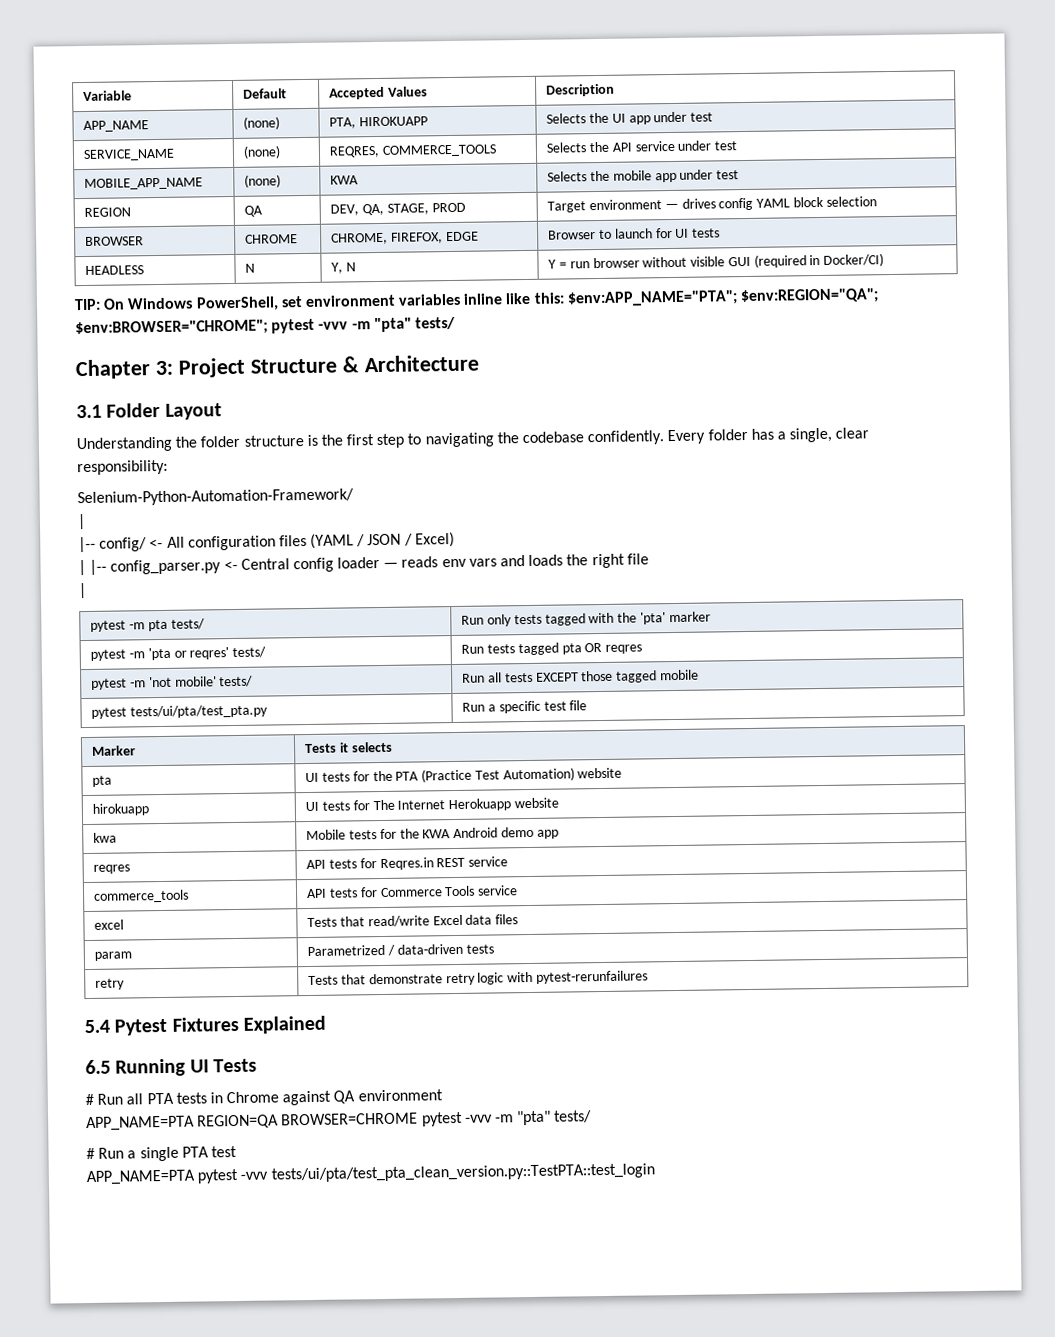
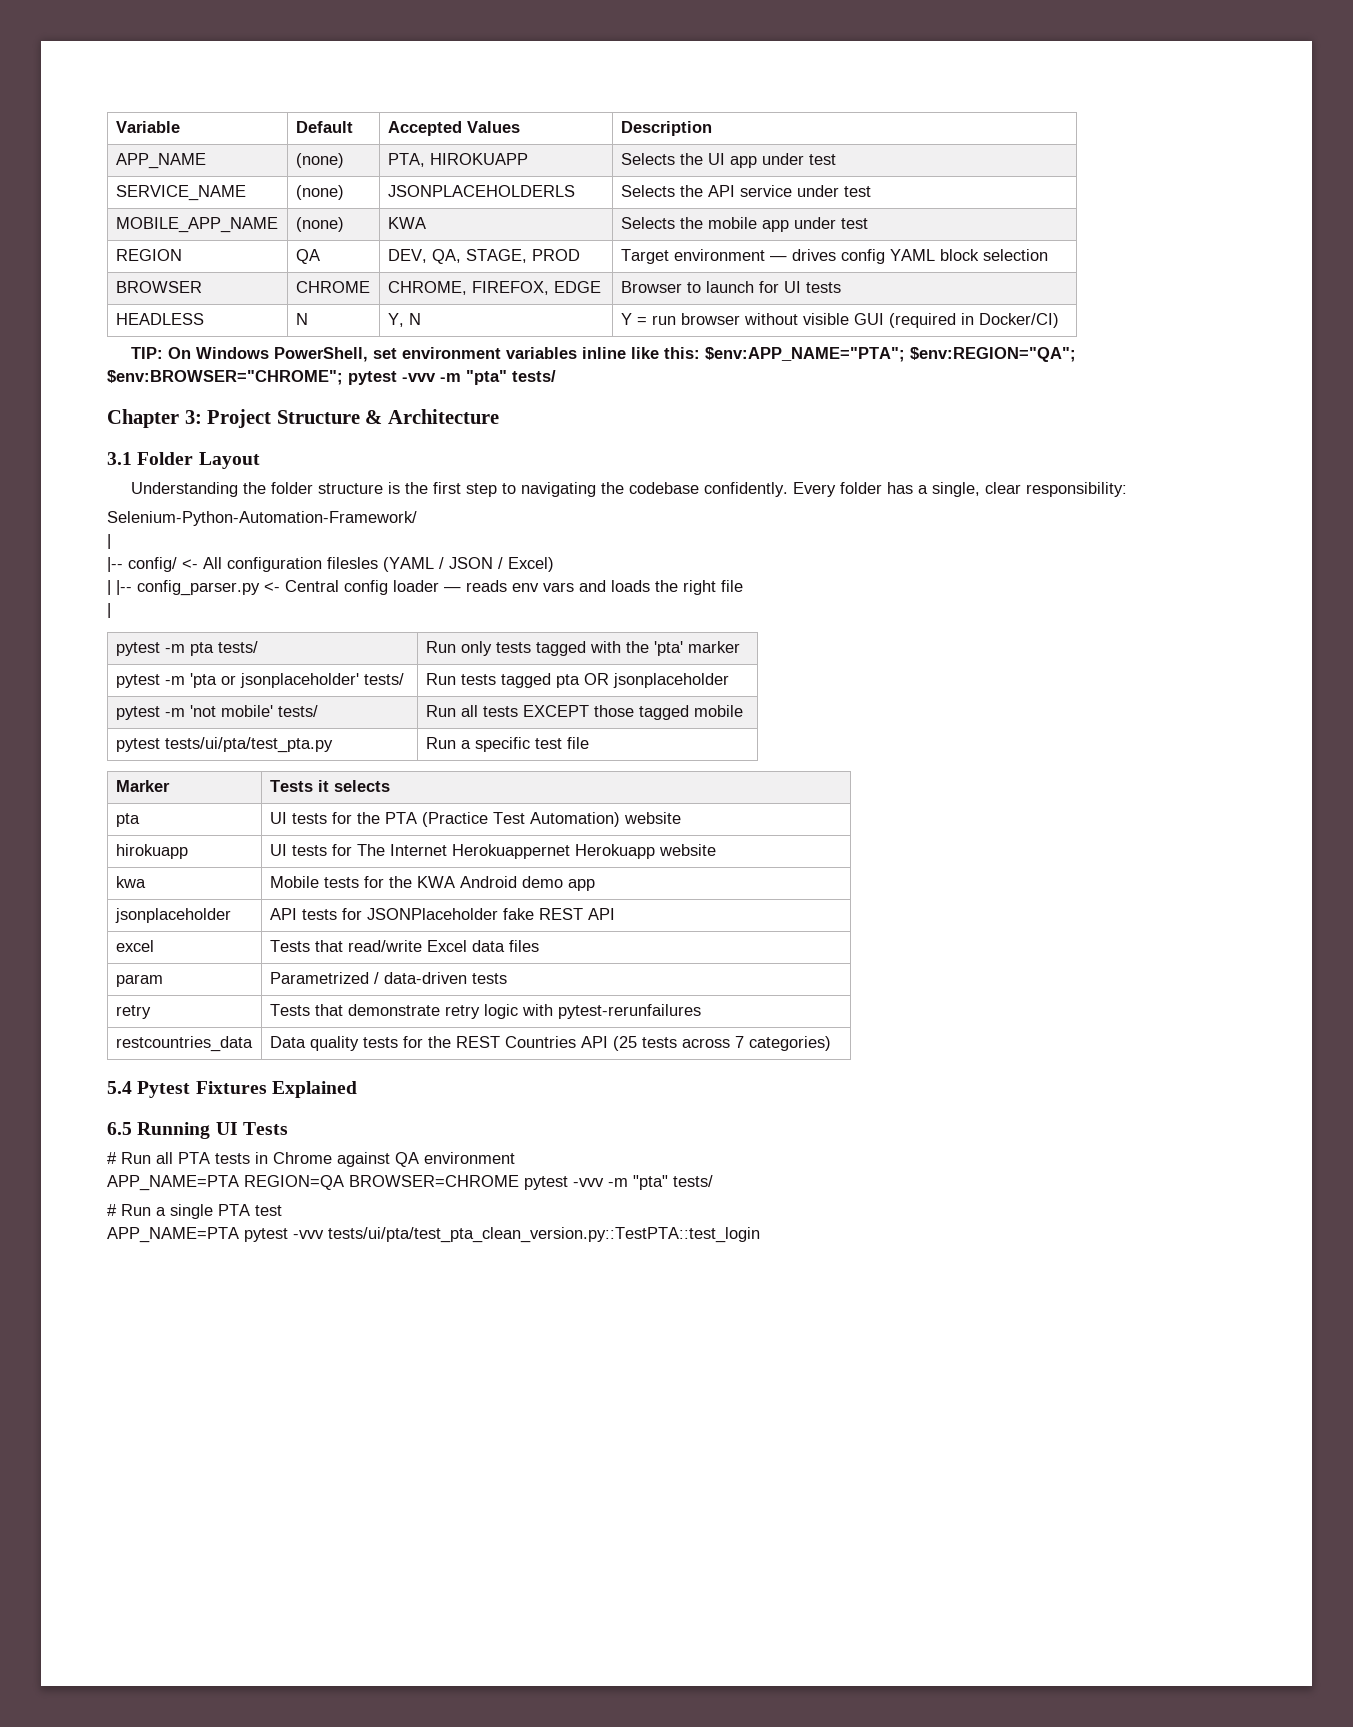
- SERVICE_NAME | (none) | REQRES, COMMERCE_TOOLS | Selects the API service under test
+ SERVICE_NAME | (none) | JSONPLACEHOLDERLS | Selects the API service under test
- |-- config/ <- All configuration files (YAML / JSON / Excel)
+ |-- config/ <- All configuration filesles (YAML / JSON / Excel)
- pytest -m 'pta or reqres' tests/ | Run tests tagged pta OR reqres
+ pytest -m 'pta or jsonplaceholder' tests/ | Run tests tagged pta OR jsonplaceholder
- hirokuapp | UI tests for The Internet Herokuapp website
+ hirokuapp | UI tests for The Internet Herokuappernet Herokuapp website
- reqres | API tests for Reqres.in REST service
- commerce_tools | API tests for Commerce Tools service
+ jsonplaceholder | API tests for JSONPlaceholder fake REST API
+ restcountries_data | Data quality tests for the REST Countries API (25 tests across 7 categories)

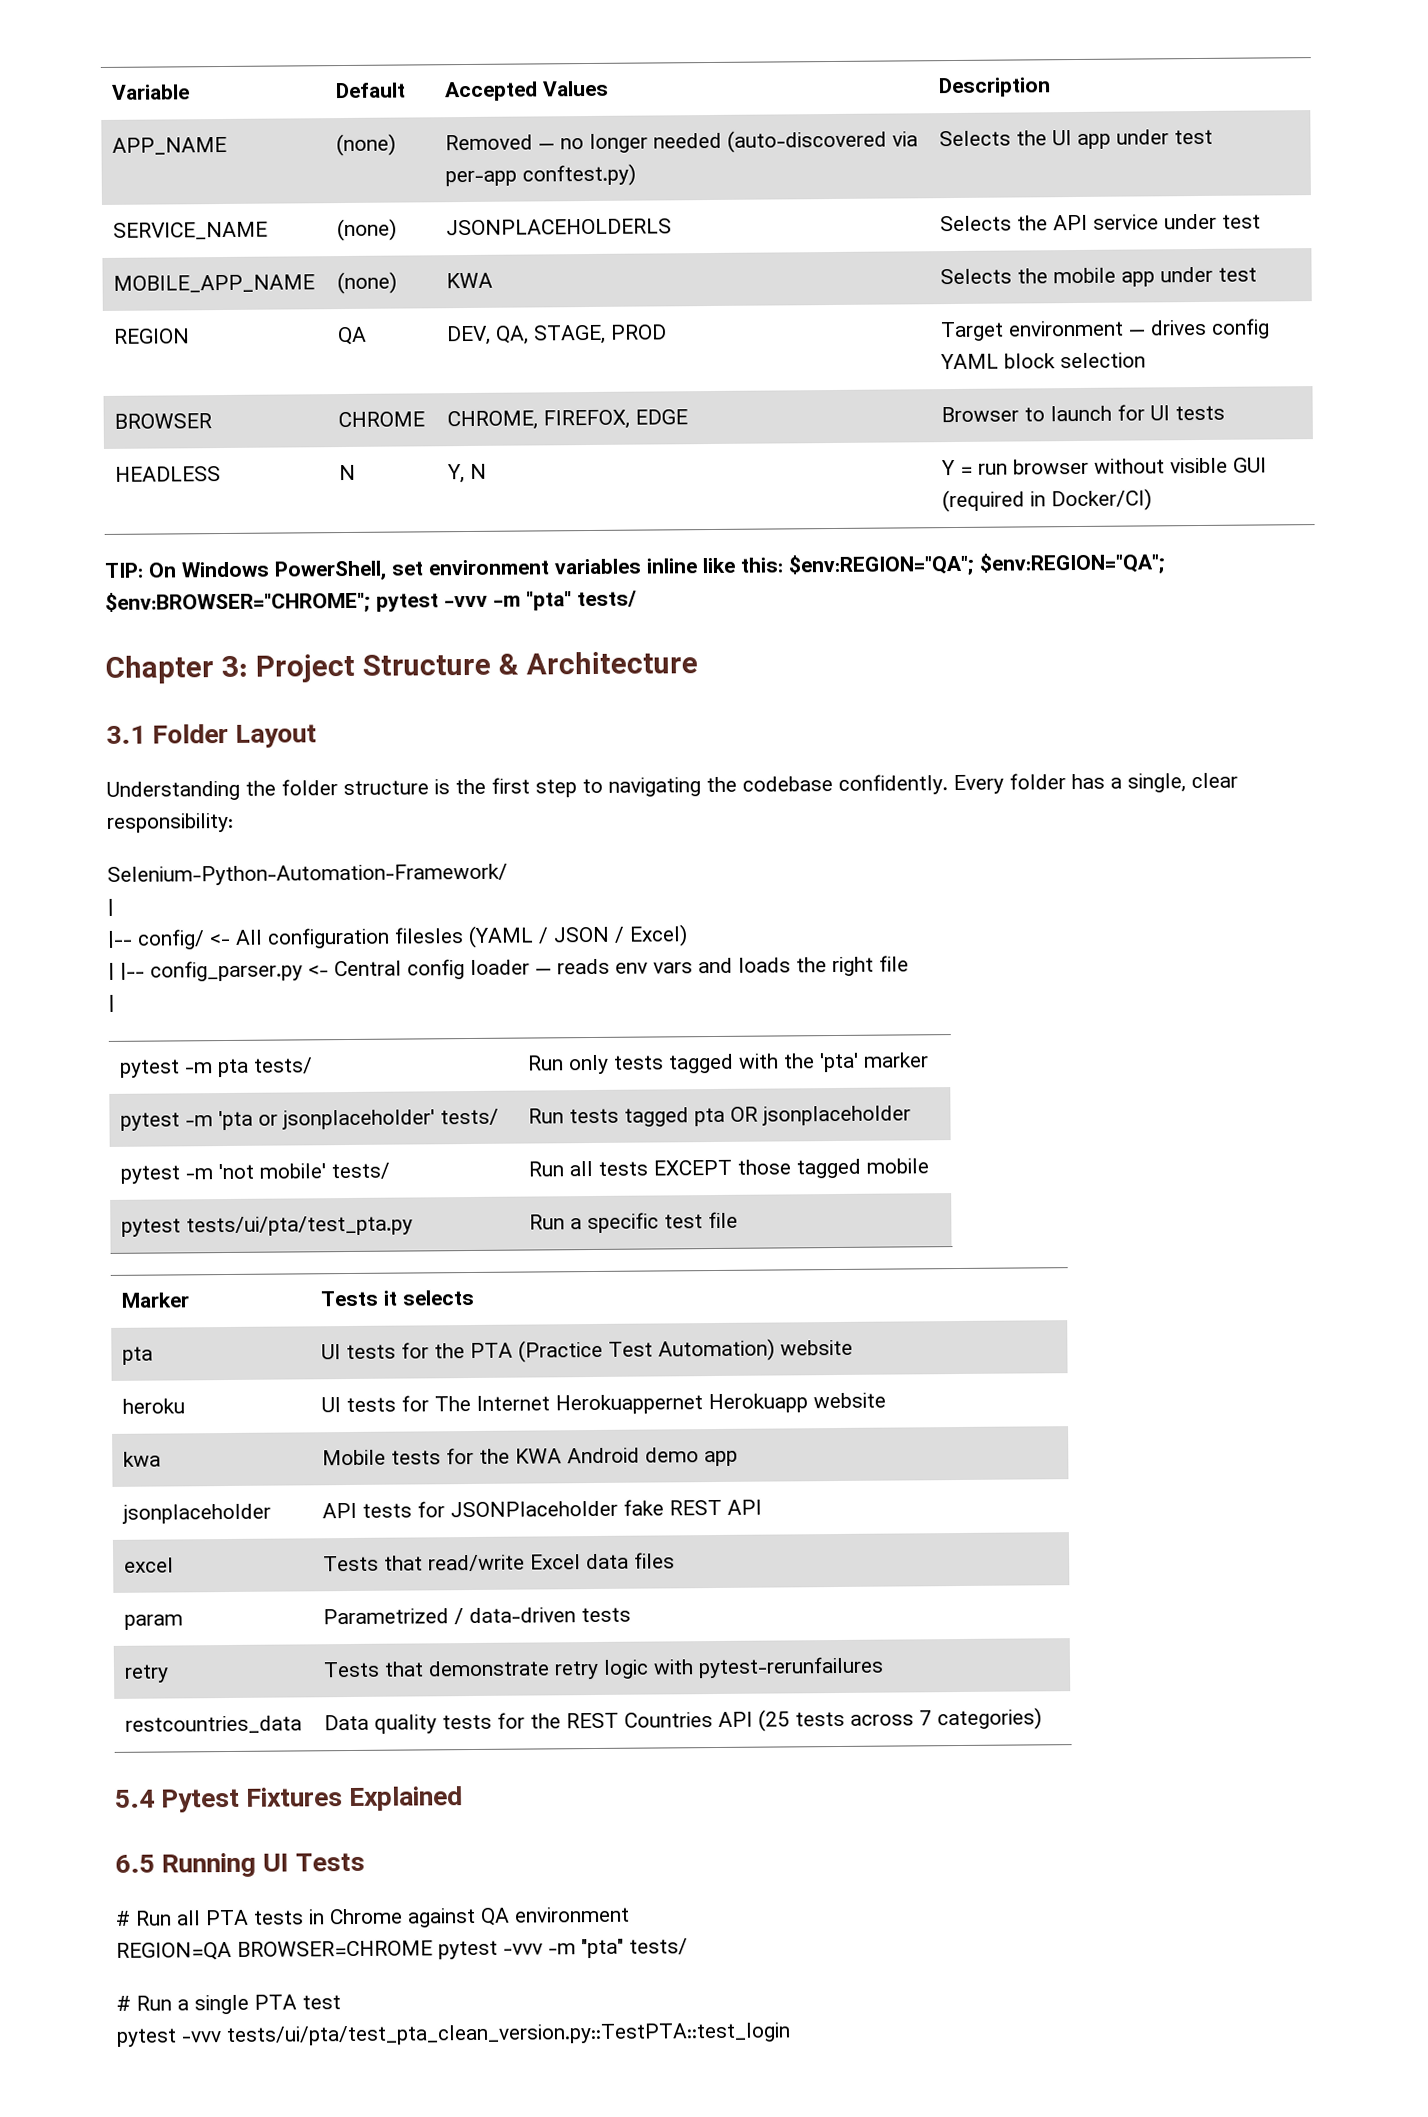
- APP_NAME | (none) | PTA, HIROKUAPP | Selects the UI app under test
+ APP_NAME | (none) | Removed — no longer needed (auto-discovered via per-app conftest.py) | Selects the UI app under test
- TIP: On Windows PowerShell, set environment variables inline like this: $env:APP_NAME="PTA"; $env:REGION="QA"; $env:BROWSER="CHROME"; pytest -vvv -m "pta" tests/
+ TIP: On Windows PowerShell, set environment variables inline like this: $env:REGION="QA"; $env:REGION="QA"; $env:BROWSER="CHROME"; pytest -vvv -m "pta" tests/
- hirokuapp | UI tests for The Internet Herokuappernet Herokuapp website
+ heroku | UI tests for The Internet Herokuappernet Herokuapp website
- APP_NAME=PTA REGION=QA BROWSER=CHROME pytest -vvv -m "pta" tests/
+ REGION=QA BROWSER=CHROME pytest -vvv -m "pta" tests/
- APP_NAME=PTA pytest -vvv tests/ui/pta/test_pta_clean_version.py::TestPTA::test_login
+ pytest -vvv tests/ui/pta/test_pta_clean_version.py::TestPTA::test_login

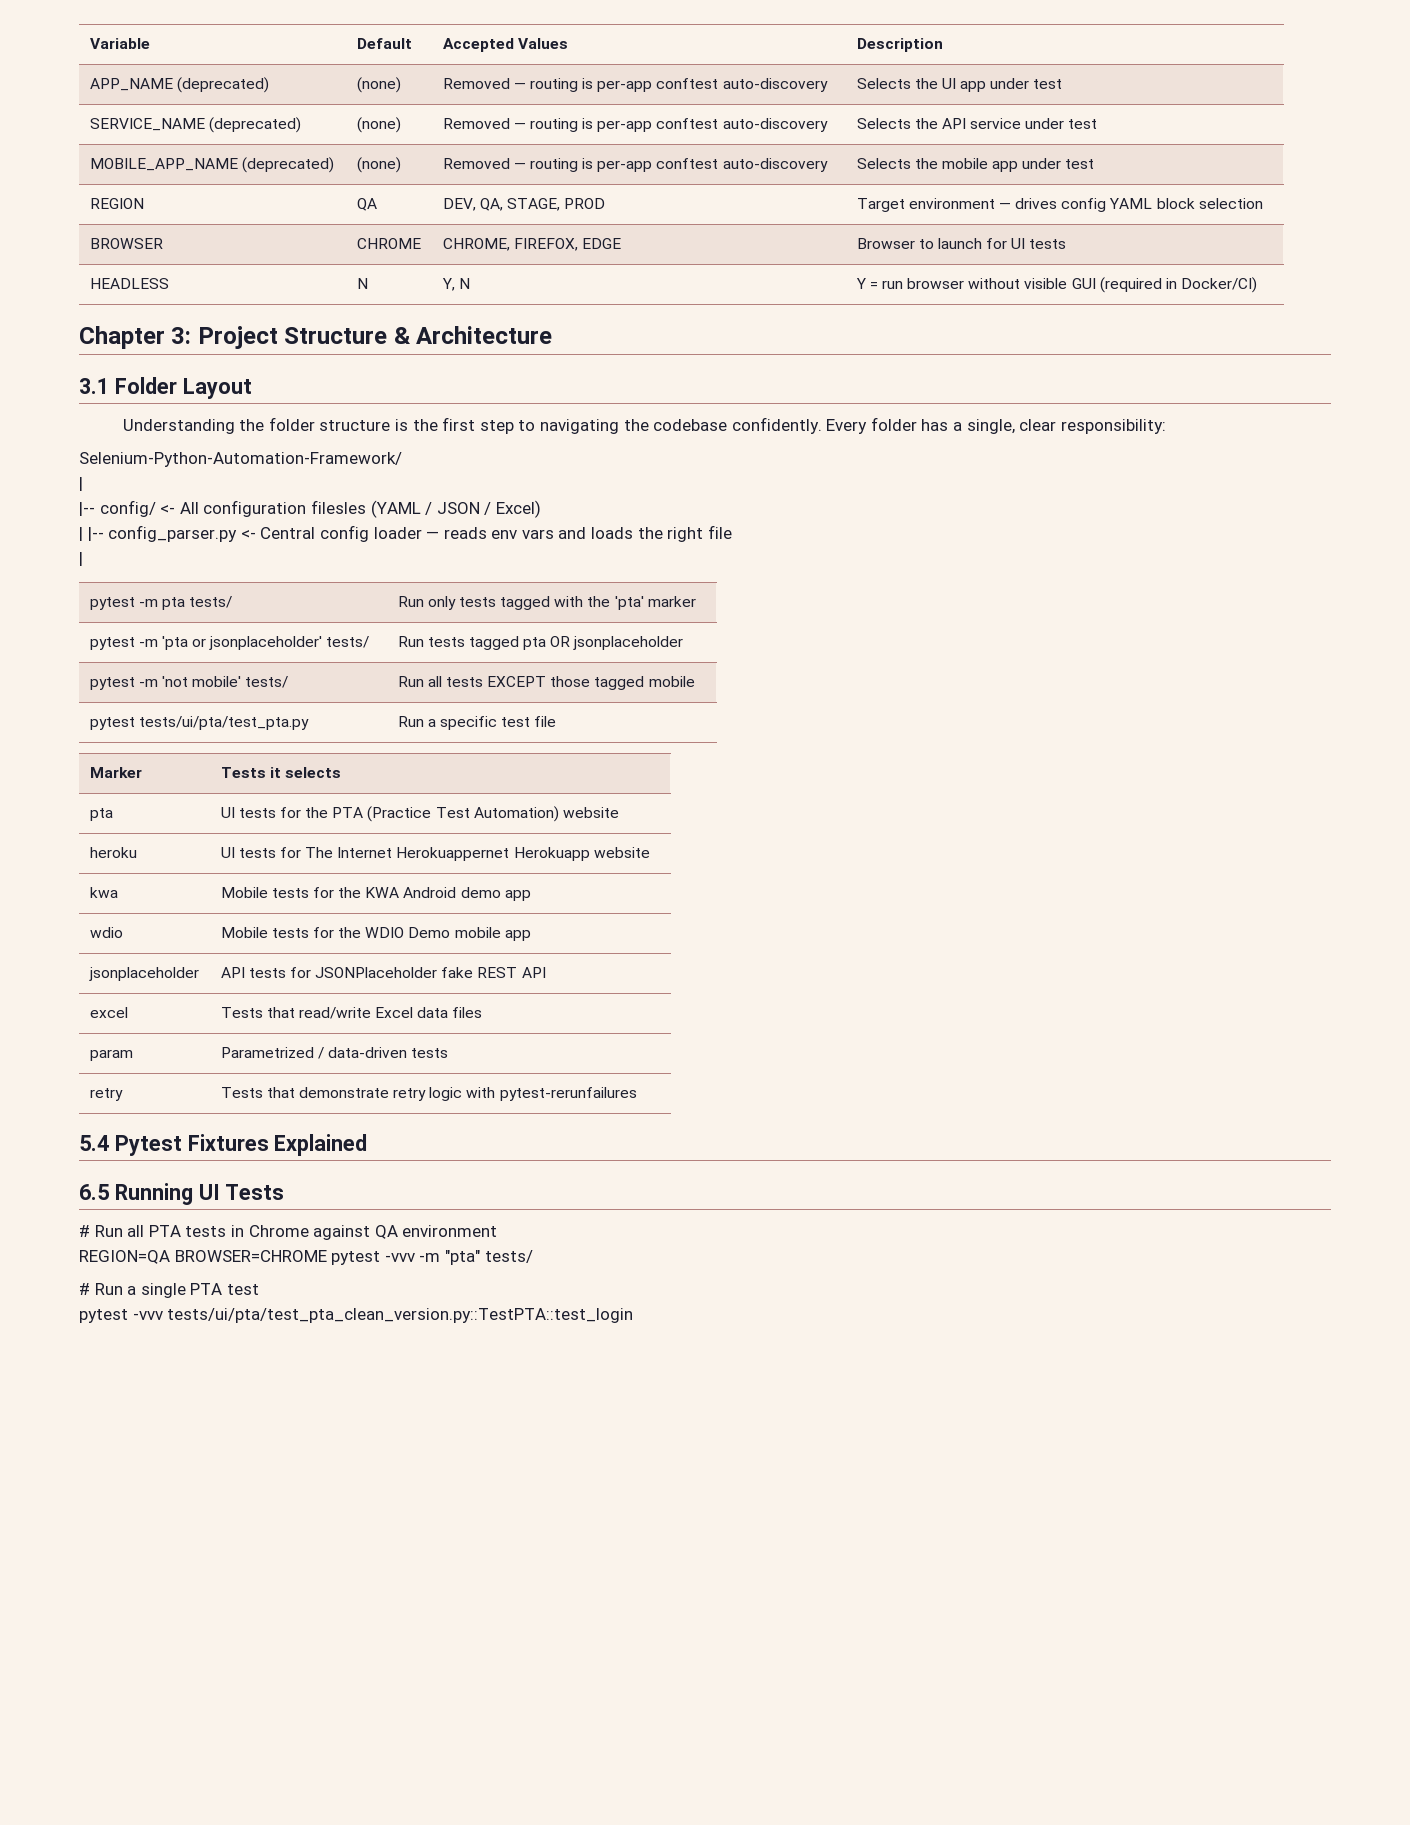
- APP_NAME | (none) | Removed — no longer needed (auto-discovered via per-app conftest.py) | Selects the UI app under test
+ APP_NAME (deprecated) | (none) | Removed — routing is per-app conftest auto-discovery | Selects the UI app under test
- SERVICE_NAME | (none) | JSONPLACEHOLDERLS | Selects the API service under test
+ SERVICE_NAME (deprecated) | (none) | Removed — routing is per-app conftest auto-discovery | Selects the API service under test
- MOBILE_APP_NAME | (none) | KWA | Selects the mobile app under test
+ MOBILE_APP_NAME (deprecated) | (none) | Removed — routing is per-app conftest auto-discovery | Selects the mobile app under test
- TIP: On Windows PowerShell, set environment variables inline like this: $env:REGION="QA"; $env:REGION="QA"; $env:BROWSER="CHROME"; pytest -vvv -m "pta" tests/
+ wdio | Mobile tests for the WDIO Demo mobile app
- restcountries_data | Data quality tests for the REST Countries API (25 tests across 7 categories)

